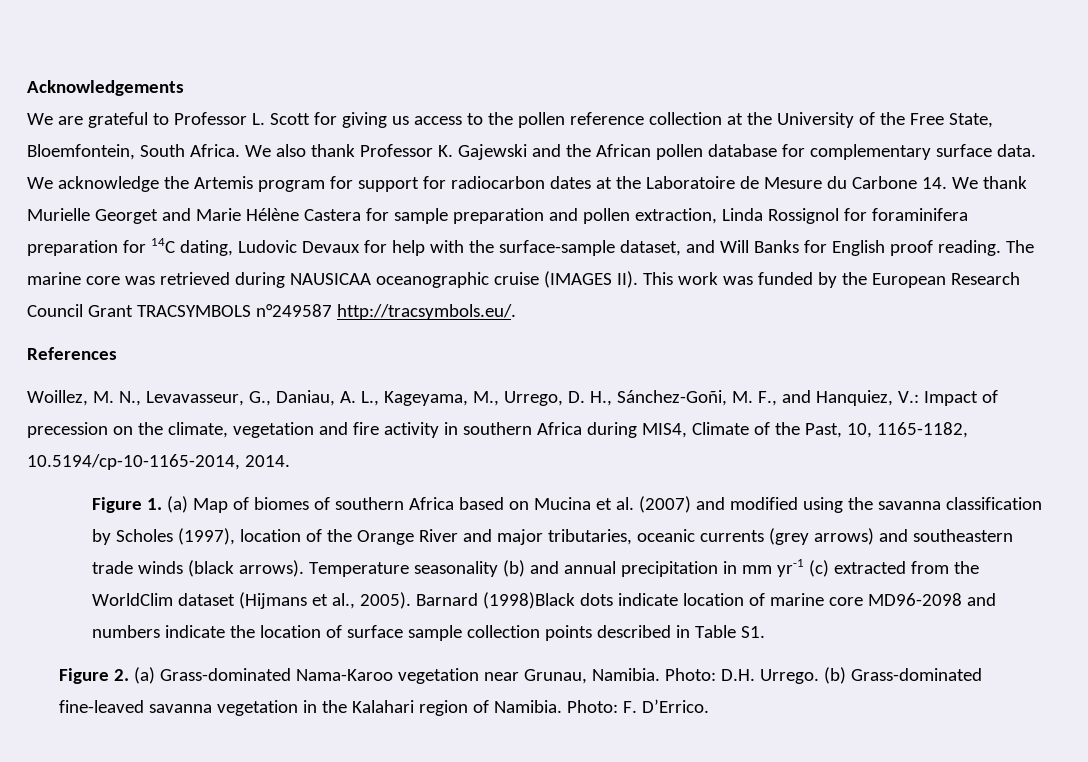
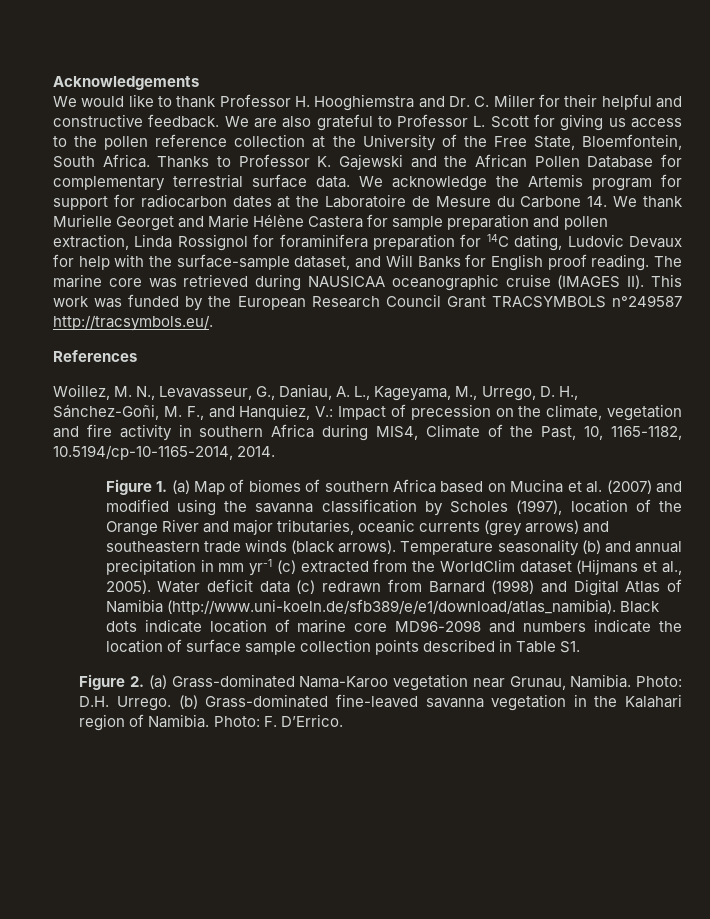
- We are grateful to Professor L. Scott for giving us access to the pollen reference collection at the University of the Free State, Bloemfontein, South Africa.
+ We would like to thank Professor H. Hooghiemstra and Dr. C. Miller for their helpful and constructive feedback. We are also grateful to Professor L. Scott for giving us access to the pollen reference collection at the University of the Free State, Bloemfontein, South Africa.
- We also thank Professor K. Gajewski and the African pollen database for complementary surface data.
+ Thanks to Professor K. Gajewski and the African Pollen Database for complementary terrestrial surface data.
- Barnard (1998)Black dots indicate location of marine core MD96-2098 and numbers indicate the location of surface sample collection points described in Table S1.
+ Water deficit data (c) redrawn from Barnard (1998) and Digital Atlas of Namibia (http://www.uni-koeln.de/sfb389/e/e1/download/atlas_namibia). Black dots indicate location of marine core MD96-2098 and numbers indicate the location of surface sample collection points described in Table S1.

